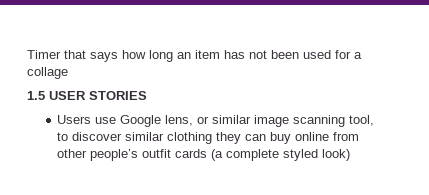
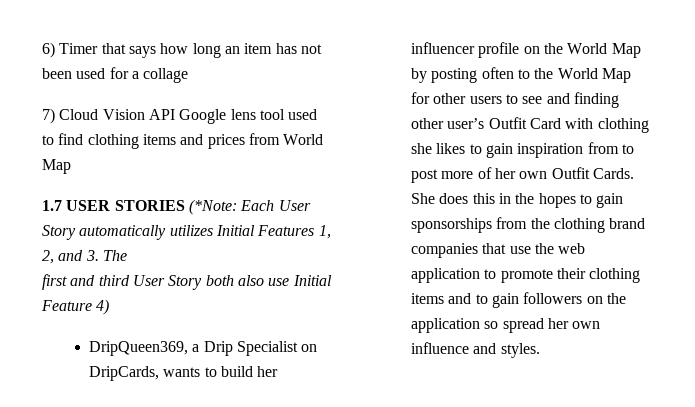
- Timer that says how long an item has not been used for a collage
+ 6) Timer that says how long an item has not been used for a collage
- 1.5 USER STORIES
- Users use Google lens, or similar image scanning tool, to discover similar clothing they can buy online from other people’s outfit cards (a complete styled look)
+ 7) Cloud Vision API Google lens tool used to find clothing items and prices from World Map
+ 1.7 USER STORIES (*Note: Each User Story automatically utilizes Initial Features 1, 2, and 3. The
+ first and third User Story both also use Initial Feature 4)
+ DripQueen369, a Drip Specialist on DripCards, wants to build her influencer profile on the World Map by posting often to the World Map for other users to see and finding other user’s Outfit Card with clothing she likes to gain inspiration from to post more of her own Outfit Cards. She does this in the hopes to gain sponsorships from the clothing brand companies that use the web application to promote their clothing items and to gain followers on the application so spread her own influence and styles.

